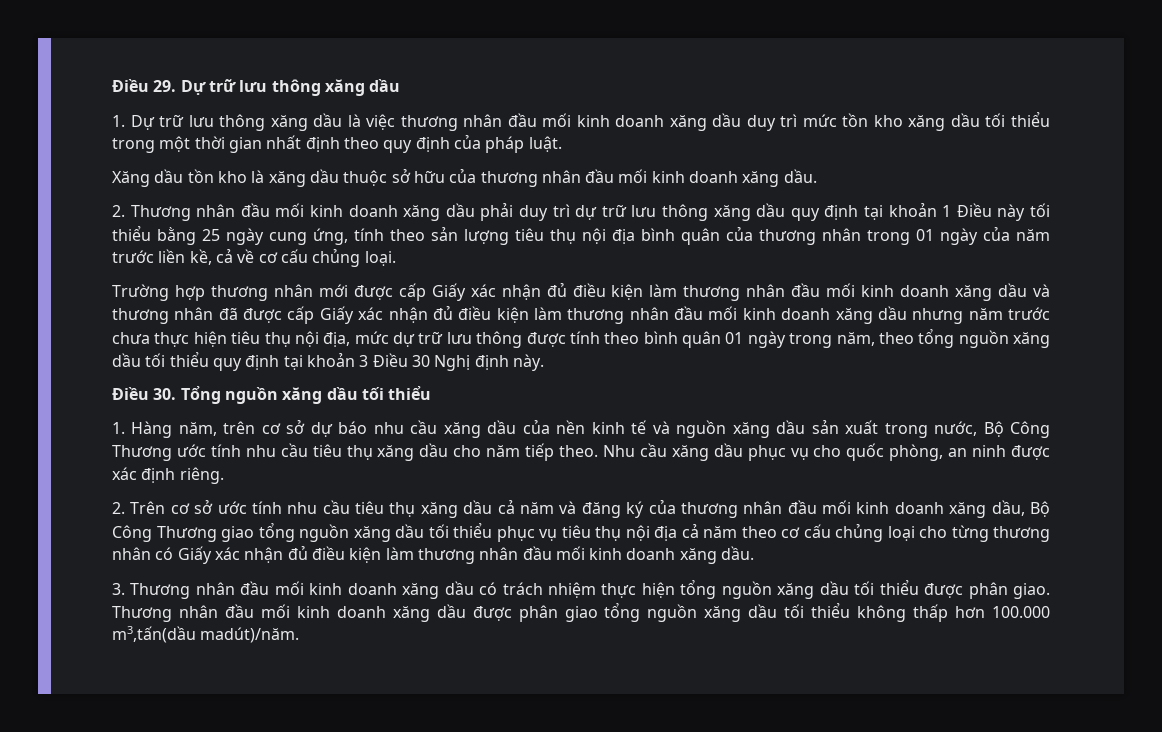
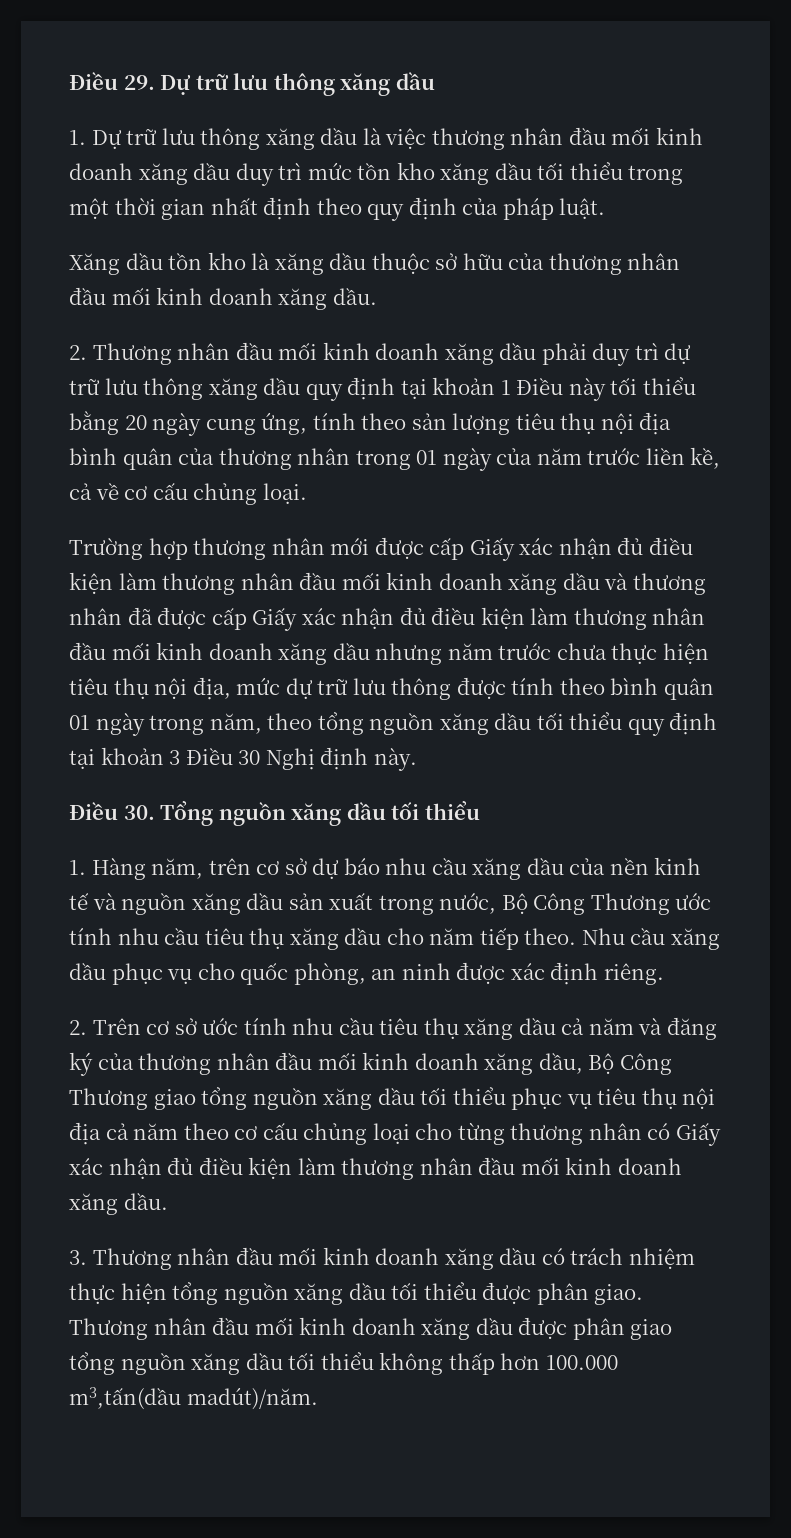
- 2. Thương nhân đầu mối kinh doanh xăng dầu phải duy trì dự trữ lưu thông xăng dầu quy định tại khoản 1 Điều này tối thiểu bằng 25 ngày cung ứng, tính theo sản lượng tiêu thụ nội địa bình quân của thương nhân trong 01 ngày của năm trước liền kề, cả về cơ cấu chủng loại.
+ 2. Thương nhân đầu mối kinh doanh xăng dầu phải duy trì dự trữ lưu thông xăng dầu quy định tại khoản 1 Điều này tối thiểu bằng 20 ngày cung ứng, tính theo sản lượng tiêu thụ nội địa bình quân của thương nhân trong 01 ngày của năm trước liền kề, cả về cơ cấu chủng loại.

